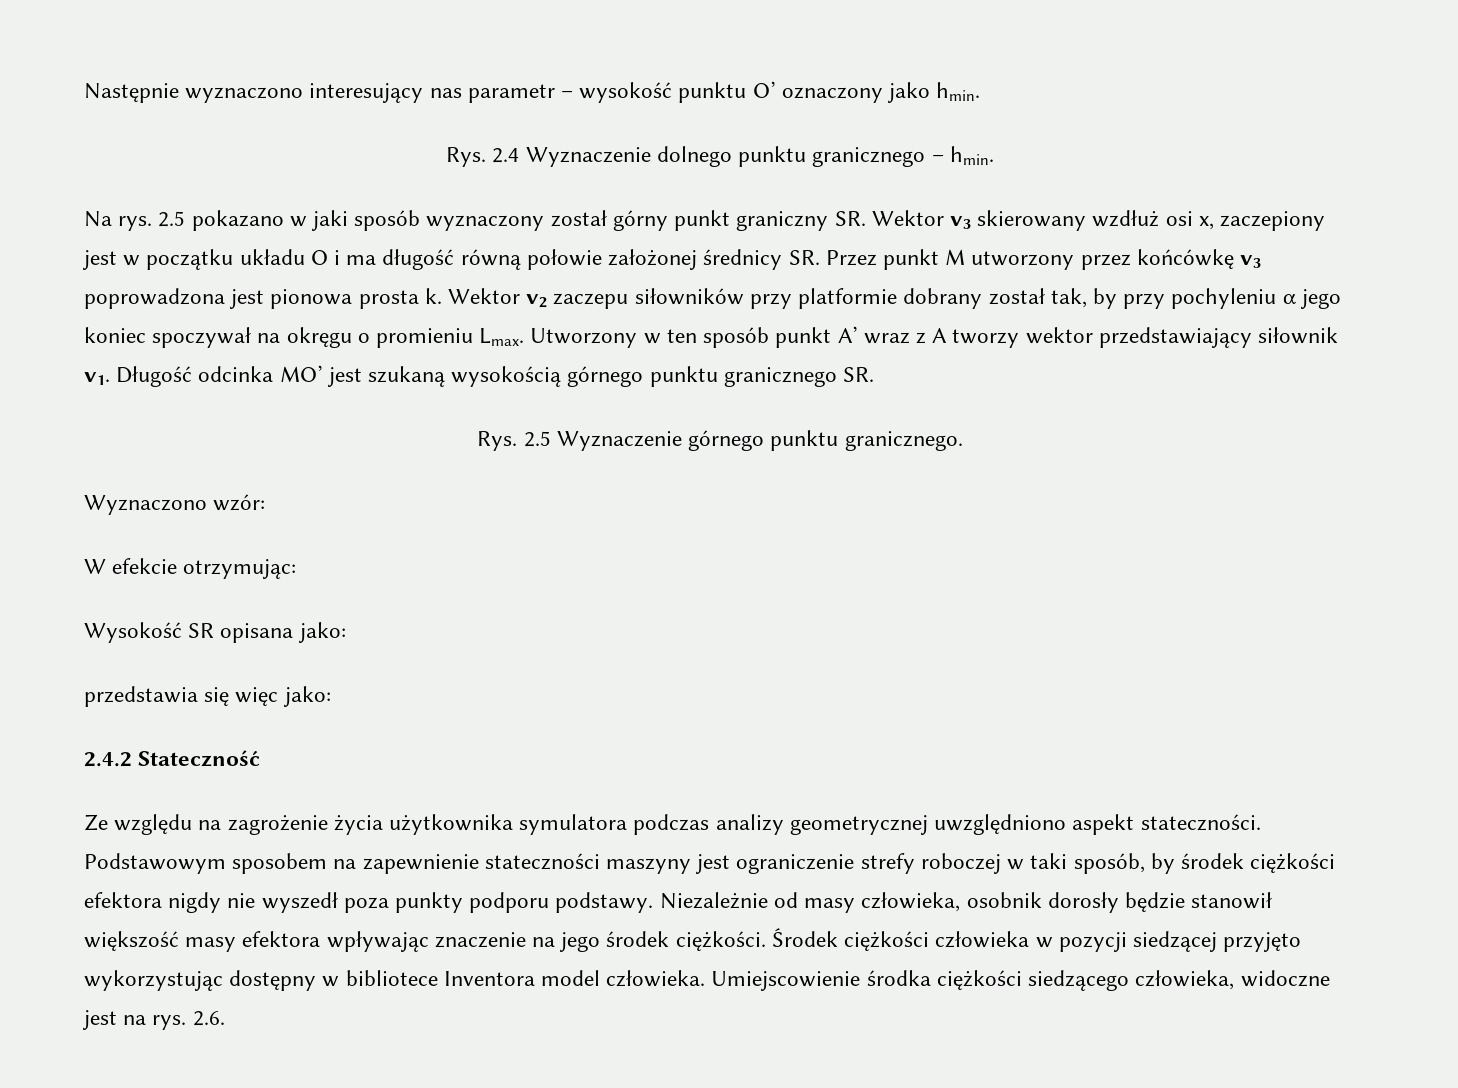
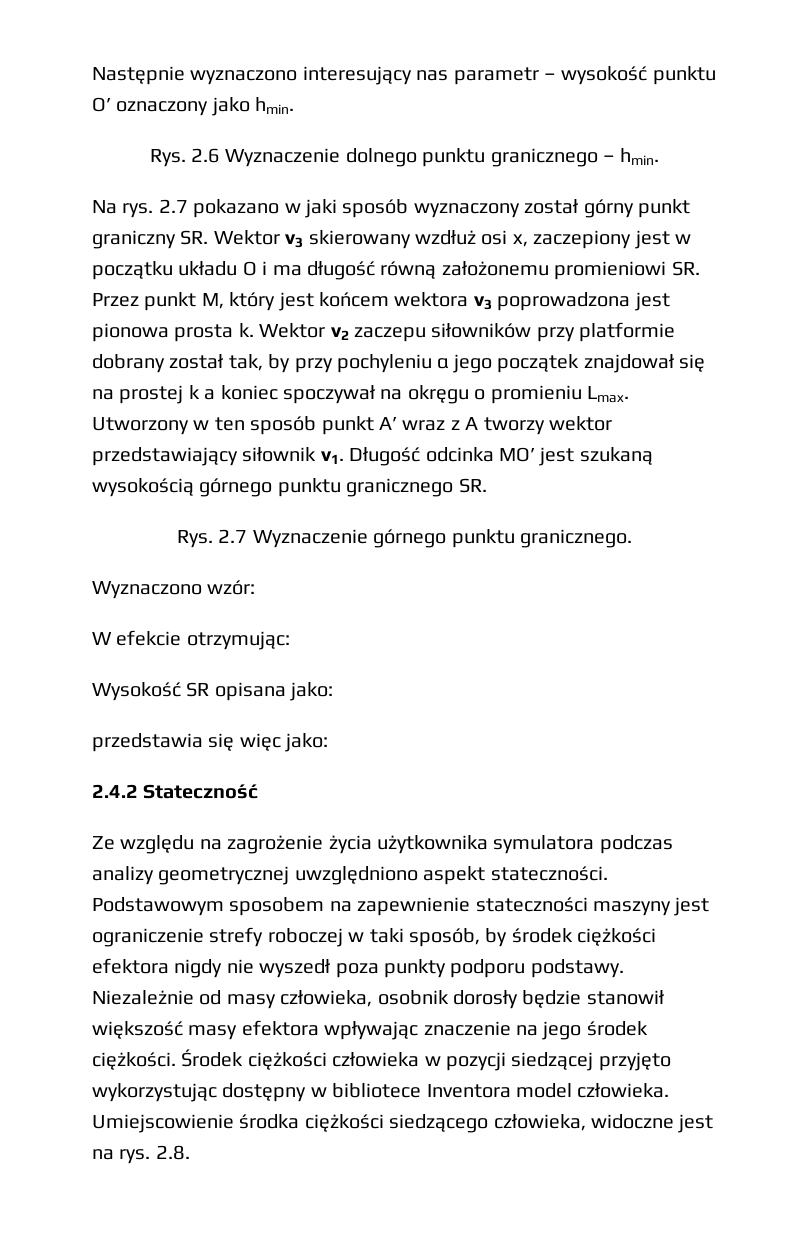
- Rys. 2.4 Wyznaczenie dolnego punktu granicznego – hmin.
+ Rys. 2.6 Wyznaczenie dolnego punktu granicznego – hmin.
- 2.5 pokazano w jaki sposób wyznaczony został górny punkt graniczny SR. Wektor v3 skierowany wzdłuż osi x, zaczepiony jest w początku układu O i ma długość równą połowie założonej średnicy SR. Przez punkt M utworzony przez końcówkę v3 poprowadzona jest pionowa prosta k.
+ 2.7 pokazano w jaki sposób wyznaczony został górny punkt graniczny SR. Wektor v3 skierowany wzdłuż osi x, zaczepiony jest w początku układu O i ma długość równą założonemu promieniowi SR. Przez punkt M, który jest końcem wektora v3 poprowadzona jest pionowa prosta k.
- Wektor v2 zaczepu siłowników przy platformie dobrany został tak, by przy pochyleniu α jego koniec spoczywał na okręgu o promieniu Lmax.
+ Wektor v2 zaczepu siłowników przy platformie dobrany został tak, by przy pochyleniu α jego początek znajdował się na prostej k a koniec spoczywał na okręgu o promieniu Lmax.
- Rys. 2.5 Wyznaczenie górnego punktu granicznego.
+ Rys. 2.7 Wyznaczenie górnego punktu granicznego.
- 2.6.
+ 2.8.

